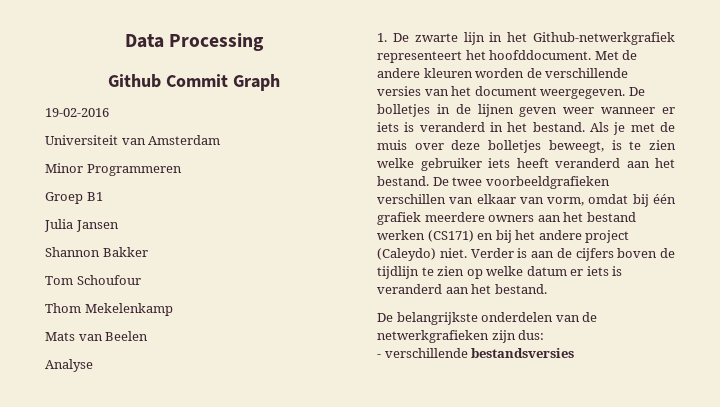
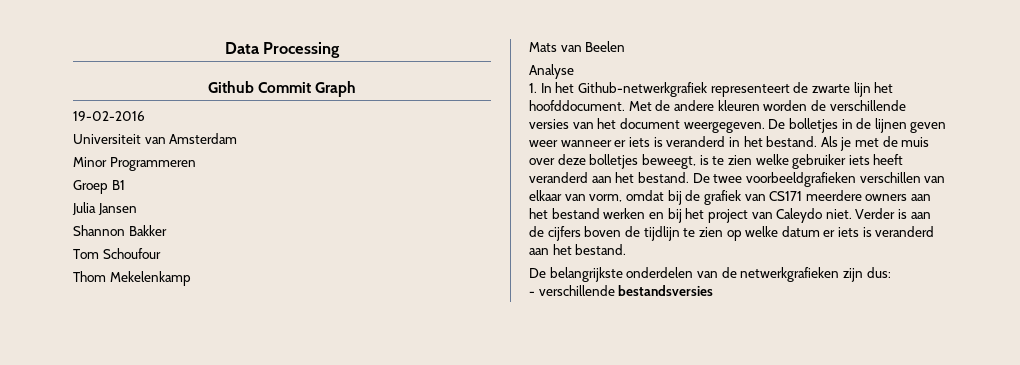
- 1. De zwarte lijn in het Github-netwerkgrafiek representeert het hoofddocument.
+ 1. In het Github-netwerkgrafiek representeert de zwarte lijn het hoofddocument.
- De twee voorbeeldgrafieken verschillen van elkaar van vorm, omdat bij één grafiek meerdere owners aan het bestand werken (CS171) en bij het andere project (Caleydo) niet.
+ De twee voorbeeldgrafieken verschillen van elkaar van vorm, omdat bij de grafiek van CS171 meerdere owners aan het bestand werken en bij het project van Caleydo niet.

